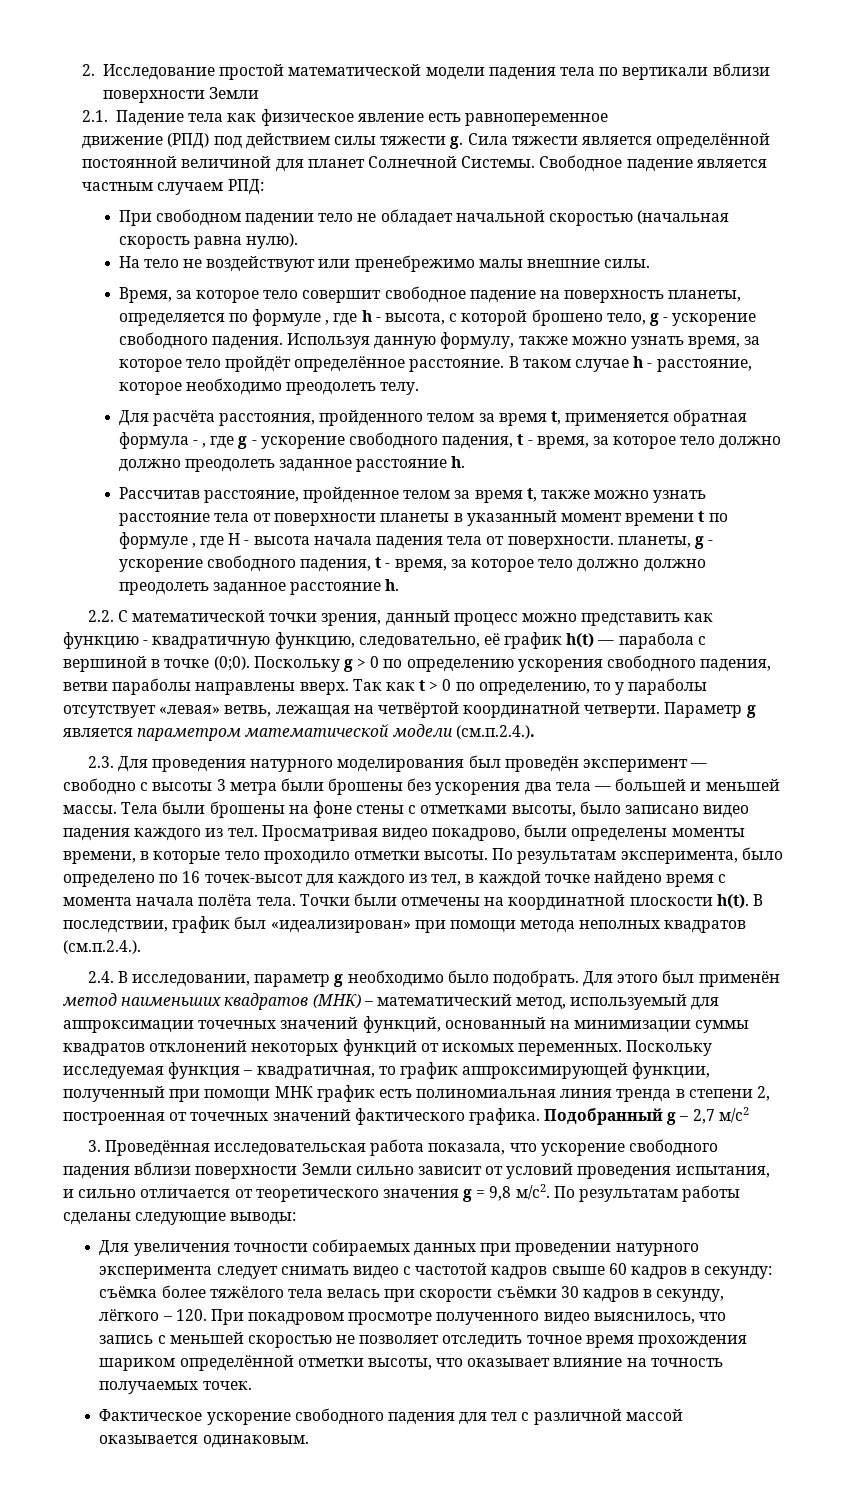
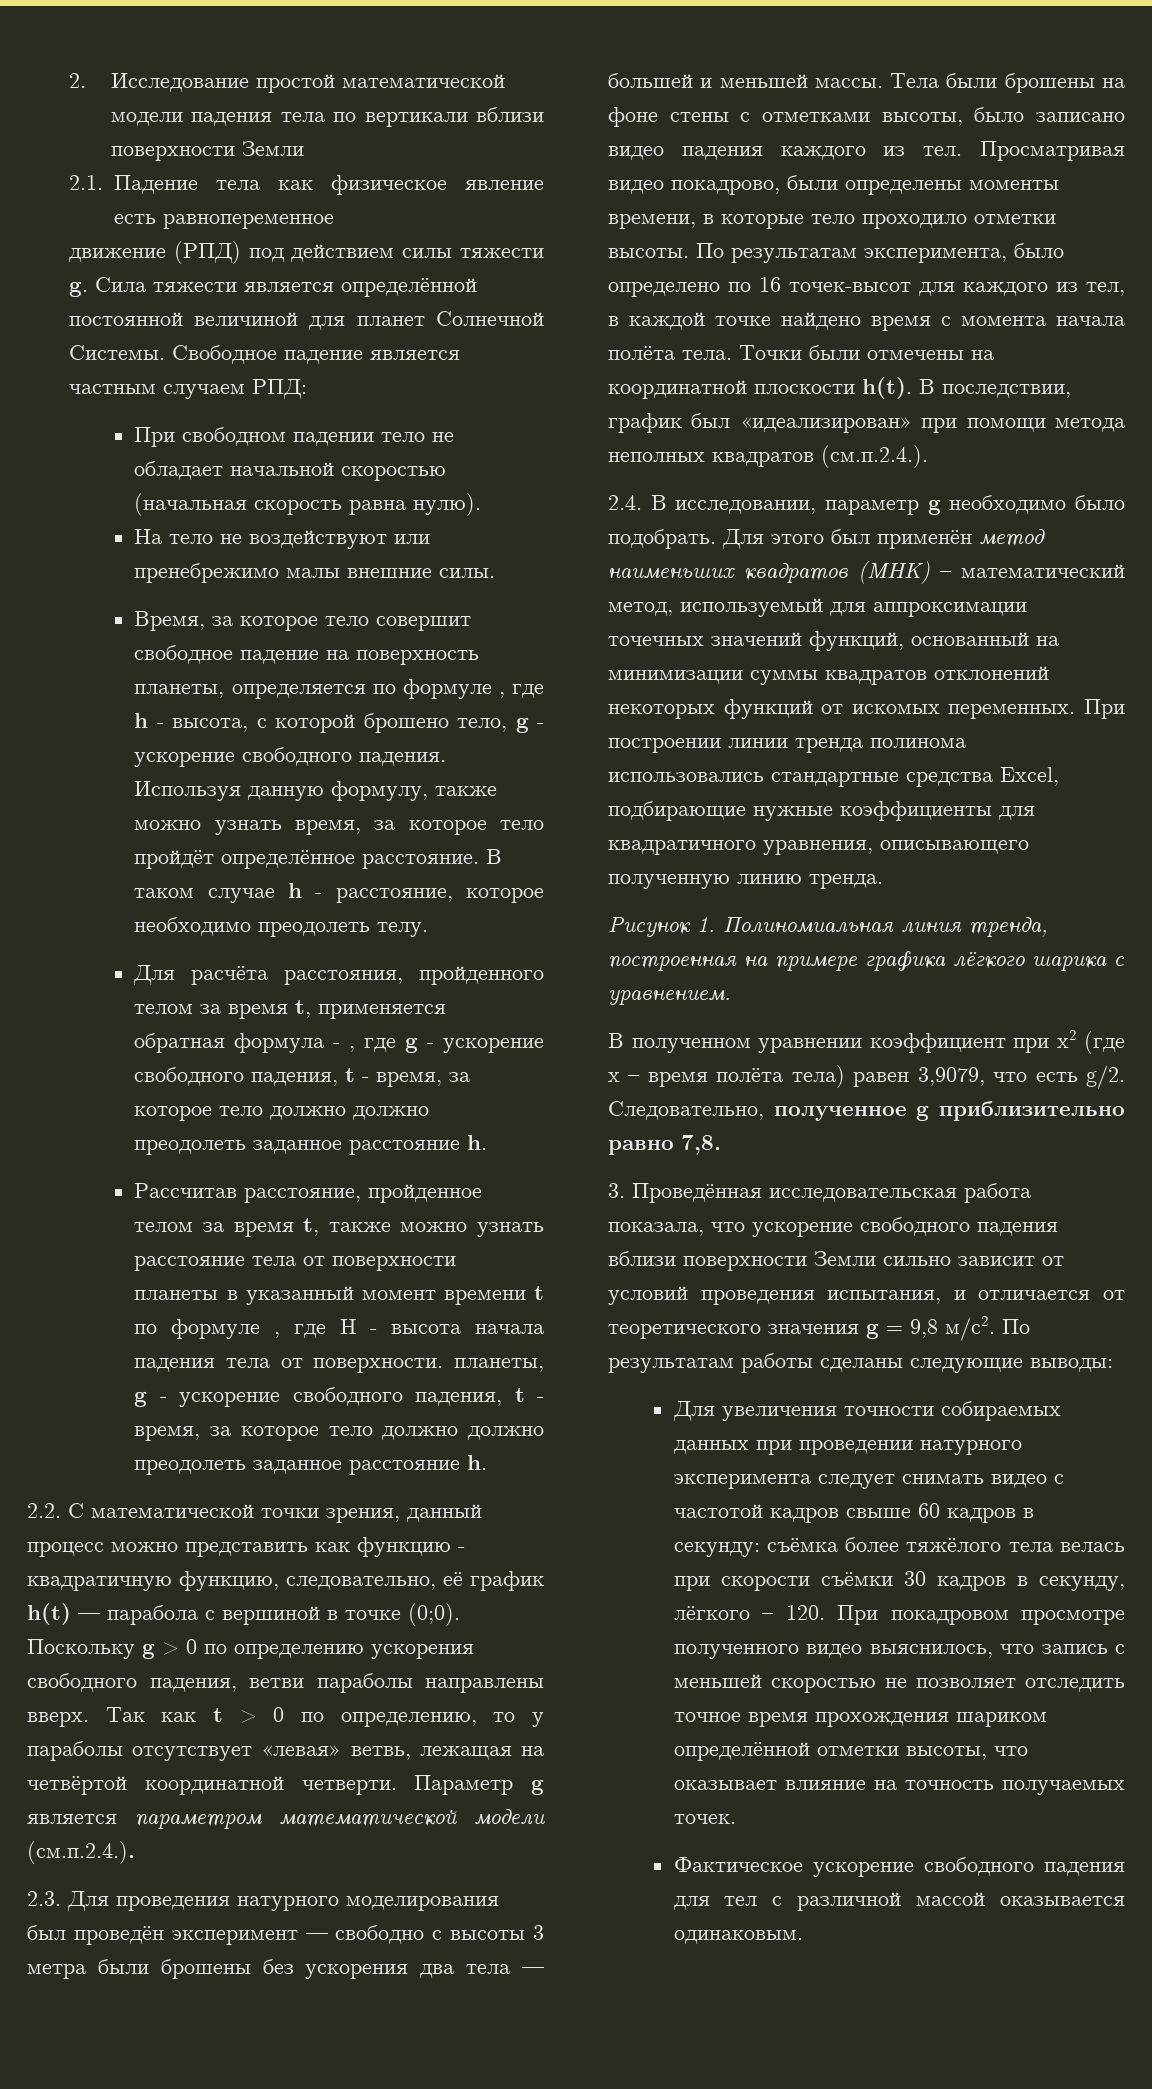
- Поскольку исследуемая функция – квадратичная, то график аппроксимирующей функции, полученный при помощи МНК график есть полиномиальная линия тренда в степени 2, построенная от точечных значений фактического графика. Подобранный g – 2,7 м/c2
+ При построении линии тренда полинома использовались стандартные средства Excel, подбирающие нужные коэффициенты для квадратичного уравнения, описывающего полученную линию тренда.
+ Рисунок 1. Полиномиальная линия тренда, построенная на примере графика лёгкого шарика с уравнением.
+ В полученном уравнении коэффициент при x2 (где x – время полёта тела) равен 3,9079, что есть g/2. Следовательно, полученное g приблизительно равно 7,8.
- 3. Проведённая исследовательская работа показала, что ускорение свободного падения вблизи поверхности Земли сильно зависит от условий проведения испытания, и сильно отличается от теоретического значения g = 9,8 м/c2.
+ 3. Проведённая исследовательская работа показала, что ускорение свободного падения вблизи поверхности Земли сильно зависит от условий проведения испытания, и отличается от теоретического значения g = 9,8 м/c2.

